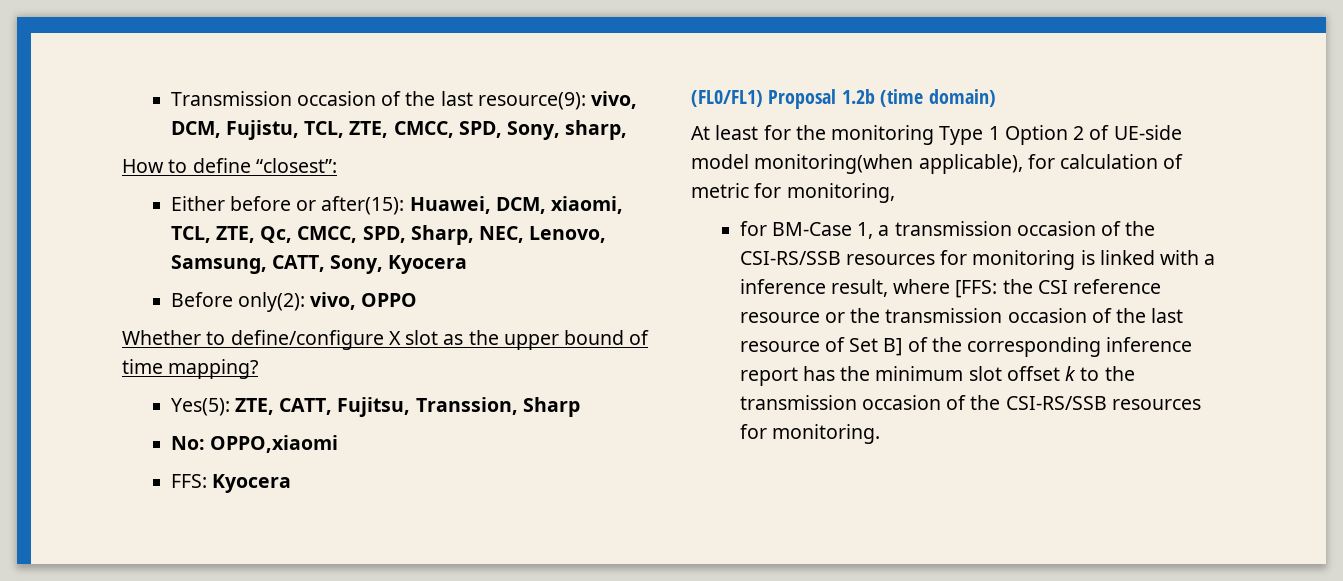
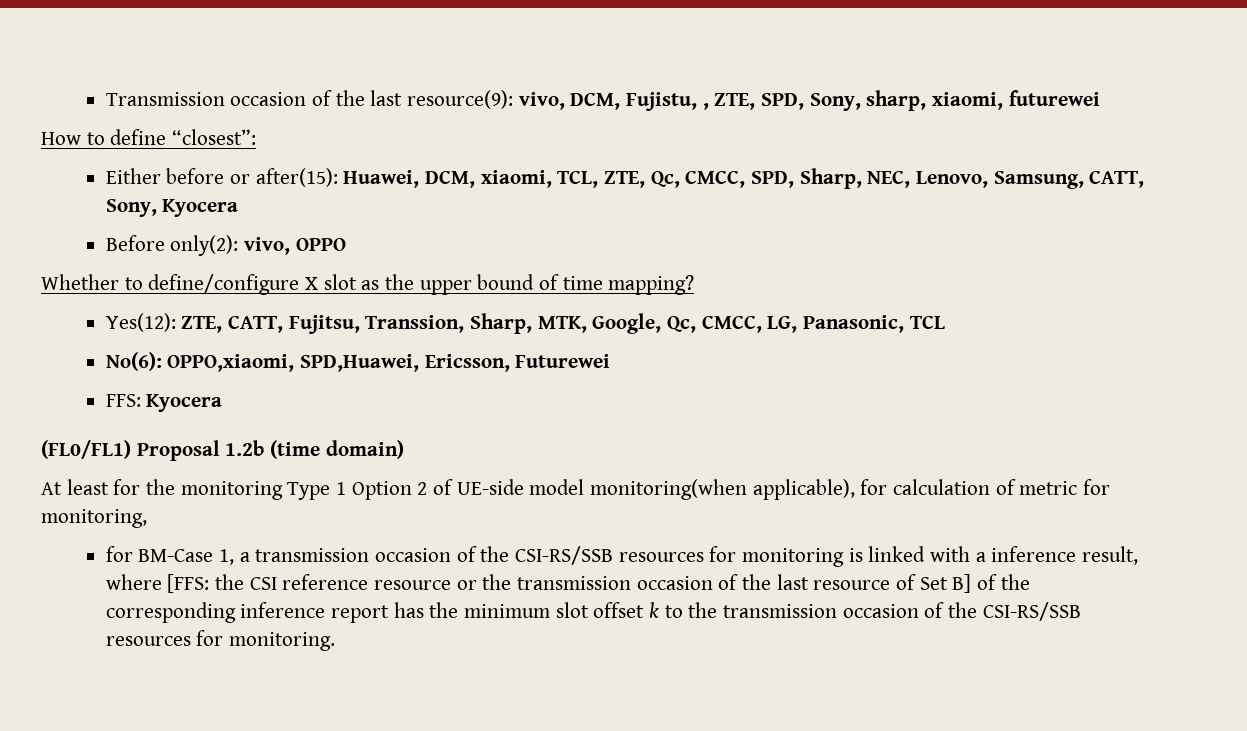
- Transmission occasion of the last resource(9): vivo, DCM, Fujistu, TCL, ZTE, CMCC, SPD, Sony, sharp,
+ Transmission occasion of the last resource(9): vivo, DCM, Fujistu, , ZTE, SPD, Sony, sharp, xiaomi, futurewei
- Yes(5): ZTE, CATT, Fujitsu, Transsion, Sharp
- No: OPPO,xiaomi
+ Yes(12): ZTE, CATT, Fujitsu, Transsion, Sharp, MTK, Google, Qc, CMCC, LG, Panasonic, TCL
+ No(6): OPPO,xiaomi, SPD,Huawei, Ericsson, Futurewei

